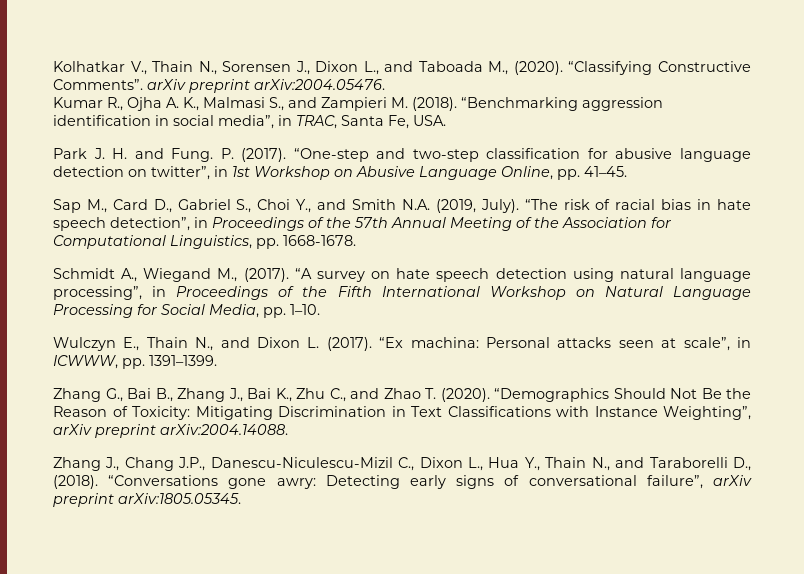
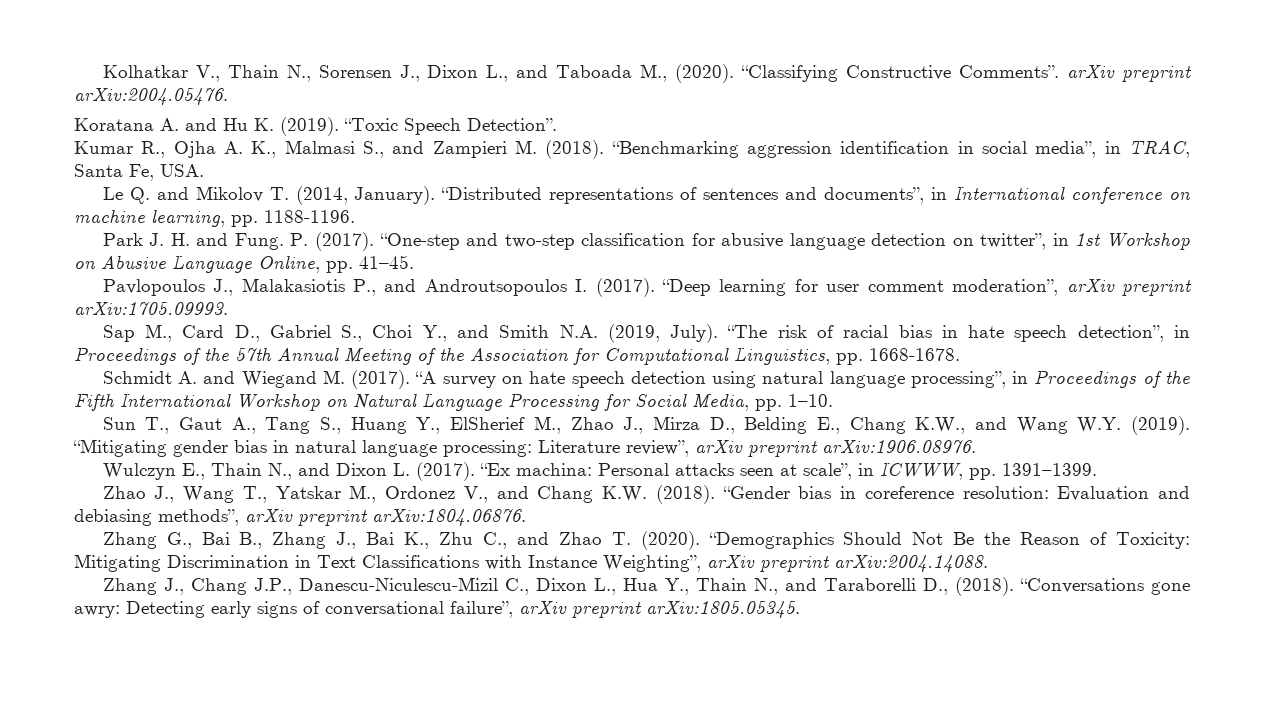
+ Koratana A. and Hu K. (2019). “Toxic Speech Detection”.
+ Le Q. and Mikolov T. (2014, January). “Distributed representations of sentences and documents”, in International conference on machine learning, pp. 1188-1196.
+ Pavlopoulos J., Malakasiotis P., and Androutsopoulos I. (2017). “Deep learning for user comment moderation”, arXiv preprint arXiv:1705.09993.
- Schmidt A., Wiegand M., (2017).
+ Schmidt A. and Wiegand M. (2017).
+ Sun T., Gaut A., Tang S., Huang Y., ElSherief M., Zhao J., Mirza D., Belding E., Chang K.W., and Wang W.Y. (2019). “Mitigating gender bias in natural language processing: Literature review”, arXiv preprint arXiv:1906.08976.
+ Zhao J., Wang T., Yatskar M., Ordonez V., and Chang K.W. (2018). “Gender bias in coreference resolution: Evaluation and debiasing methods”, arXiv preprint arXiv:1804.06876.

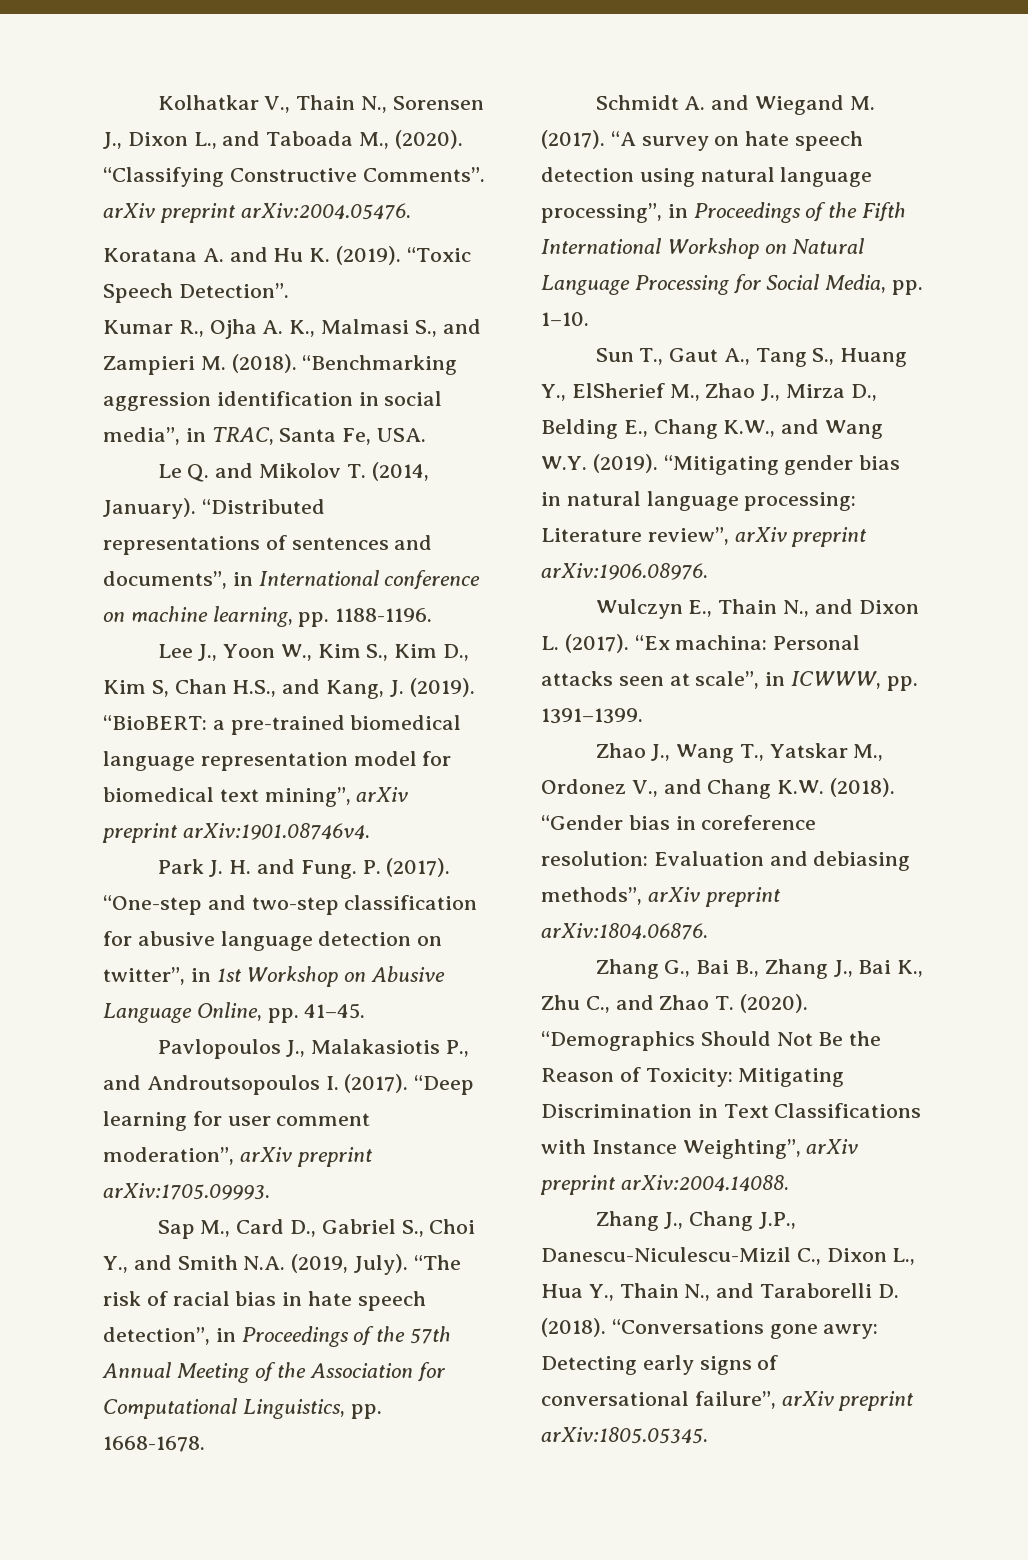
+ Lee J., Yoon W., Kim S., Kim D., Kim S, Chan H.S., and Kang, J. (2019). “BioBERT: a pre-trained biomedical language representation model for biomedical text mining”, arXiv preprint arXiv:1901.08746v4.
- Zhang J., Chang J.P., Danescu-Niculescu-Mizil C., Dixon L., Hua Y., Thain N., and Taraborelli D., (2018).
+ Zhang J., Chang J.P., Danescu-Niculescu-Mizil C., Dixon L., Hua Y., Thain N., and Taraborelli D. (2018).

